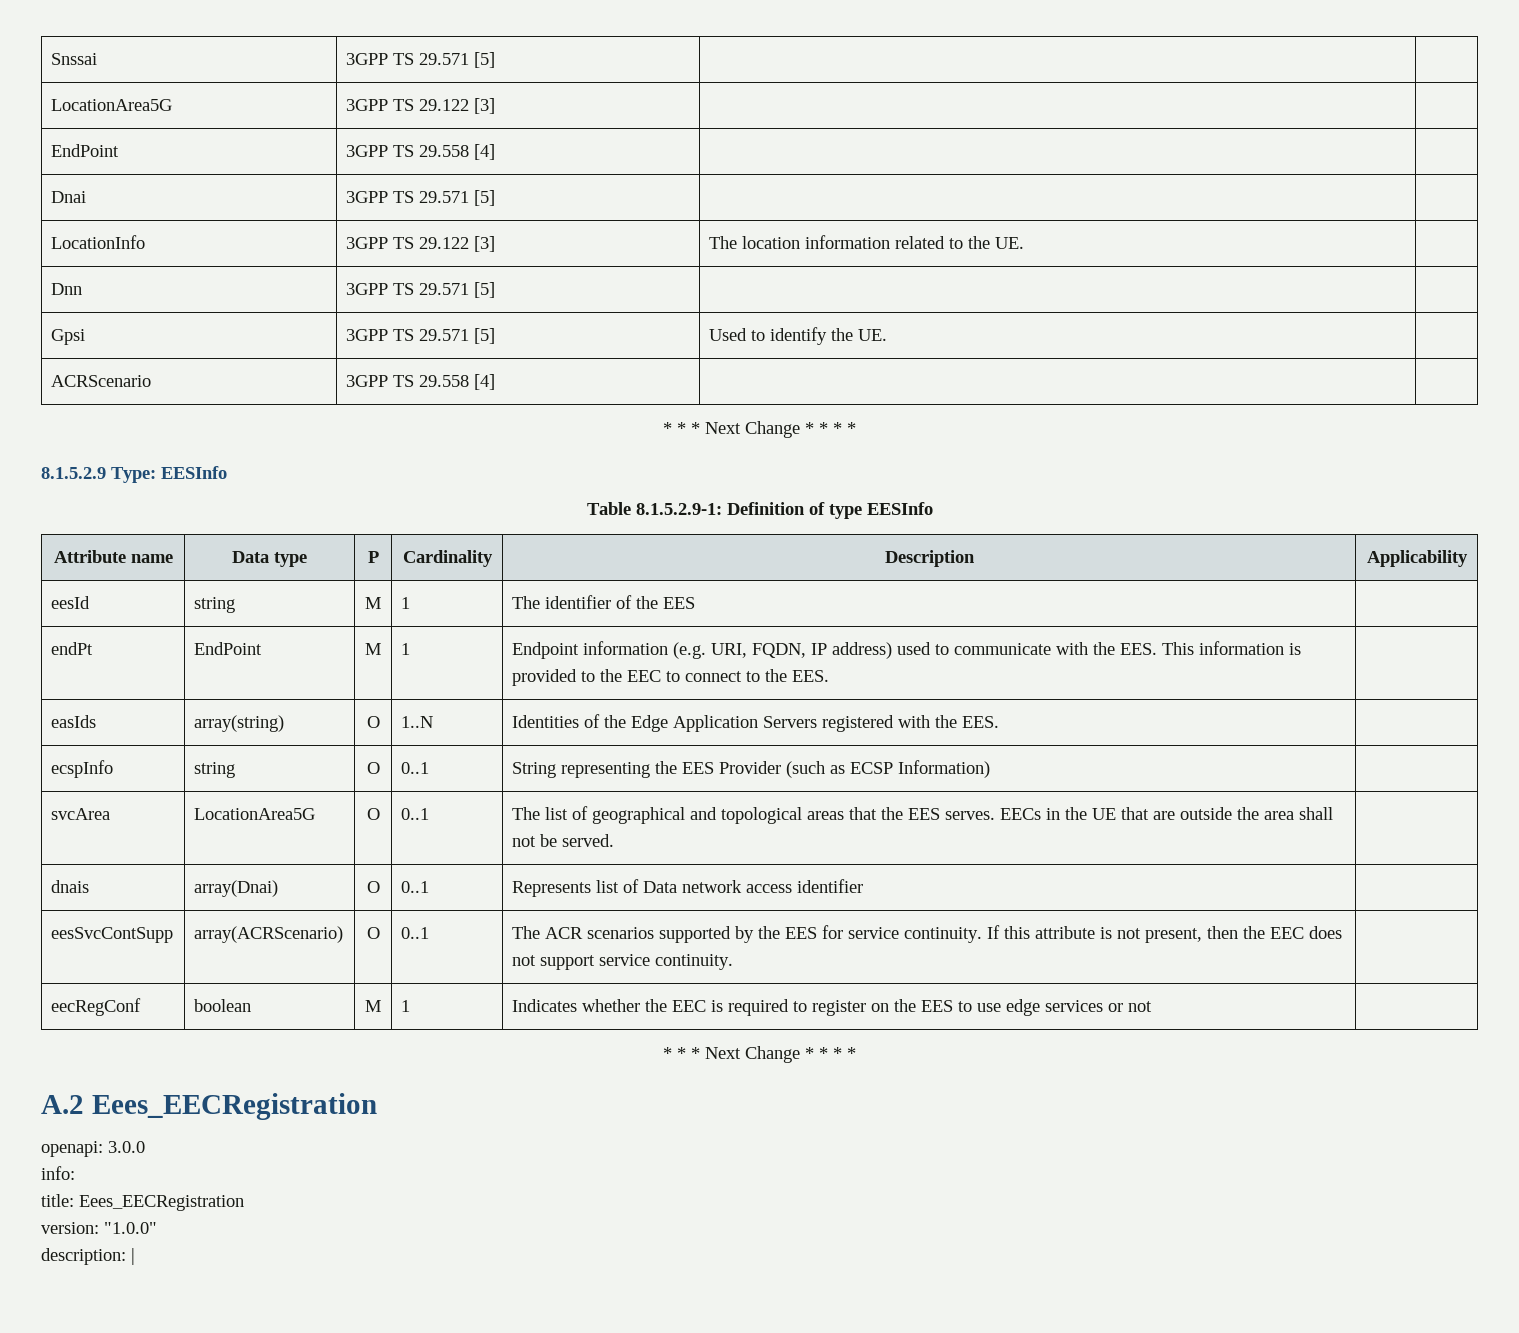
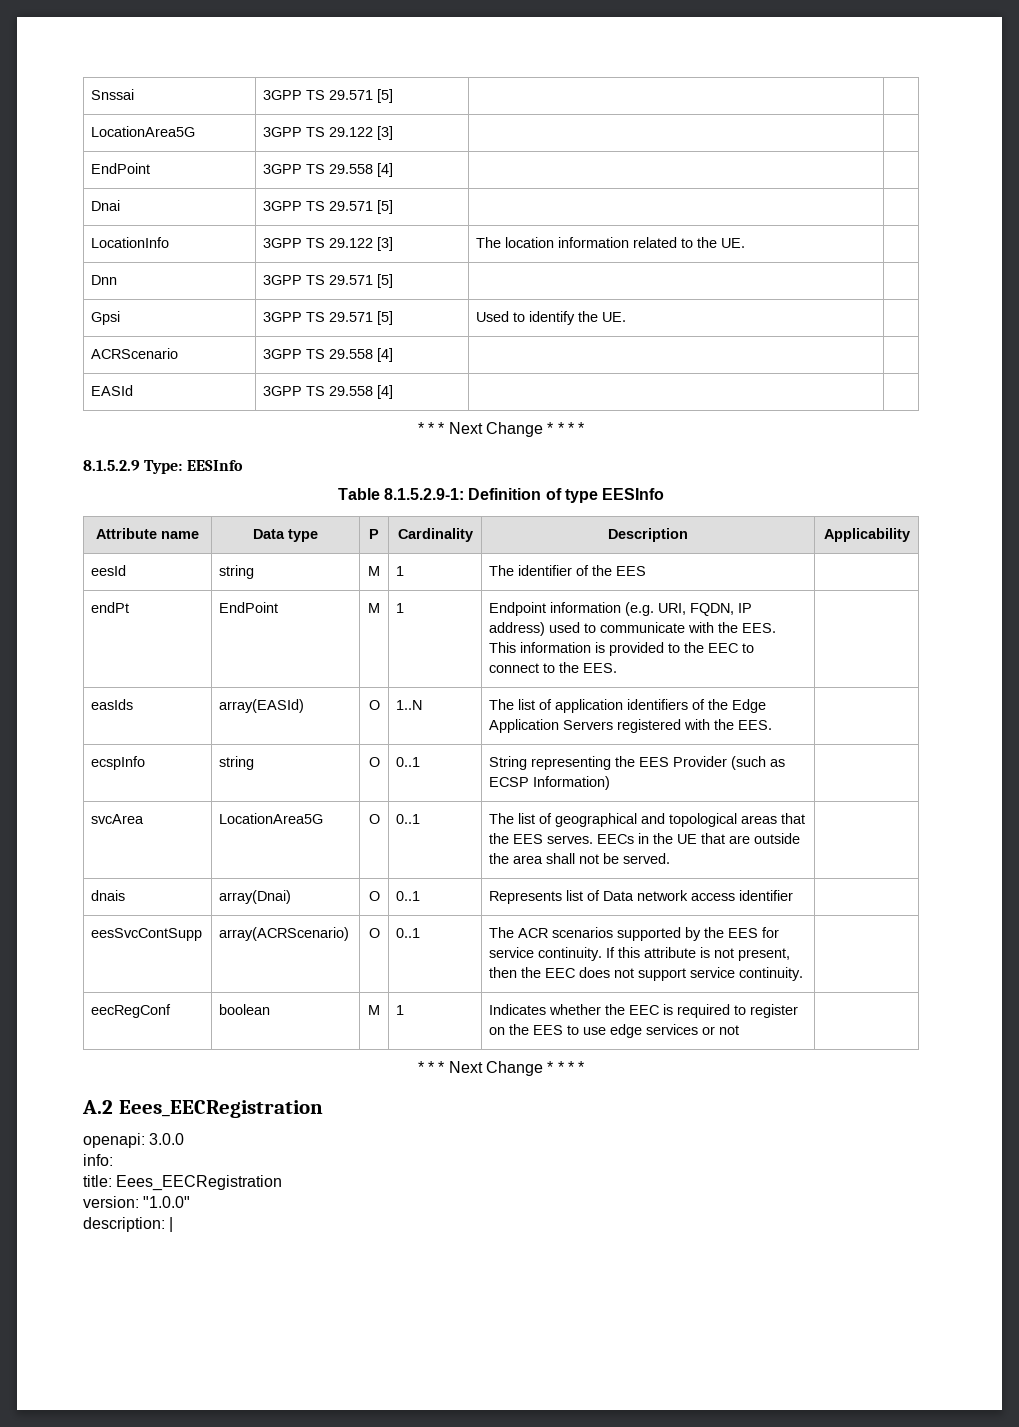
+ EASId | 3GPP TS 29.558 [4] | |
- easIds | array(string) | O | 1..N | Identities of the Edge Application Servers registered with the EES. |
+ easIds | array(EASId) | O | 1..N | The list of application identifiers of the Edge Application Servers registered with the EES. |

